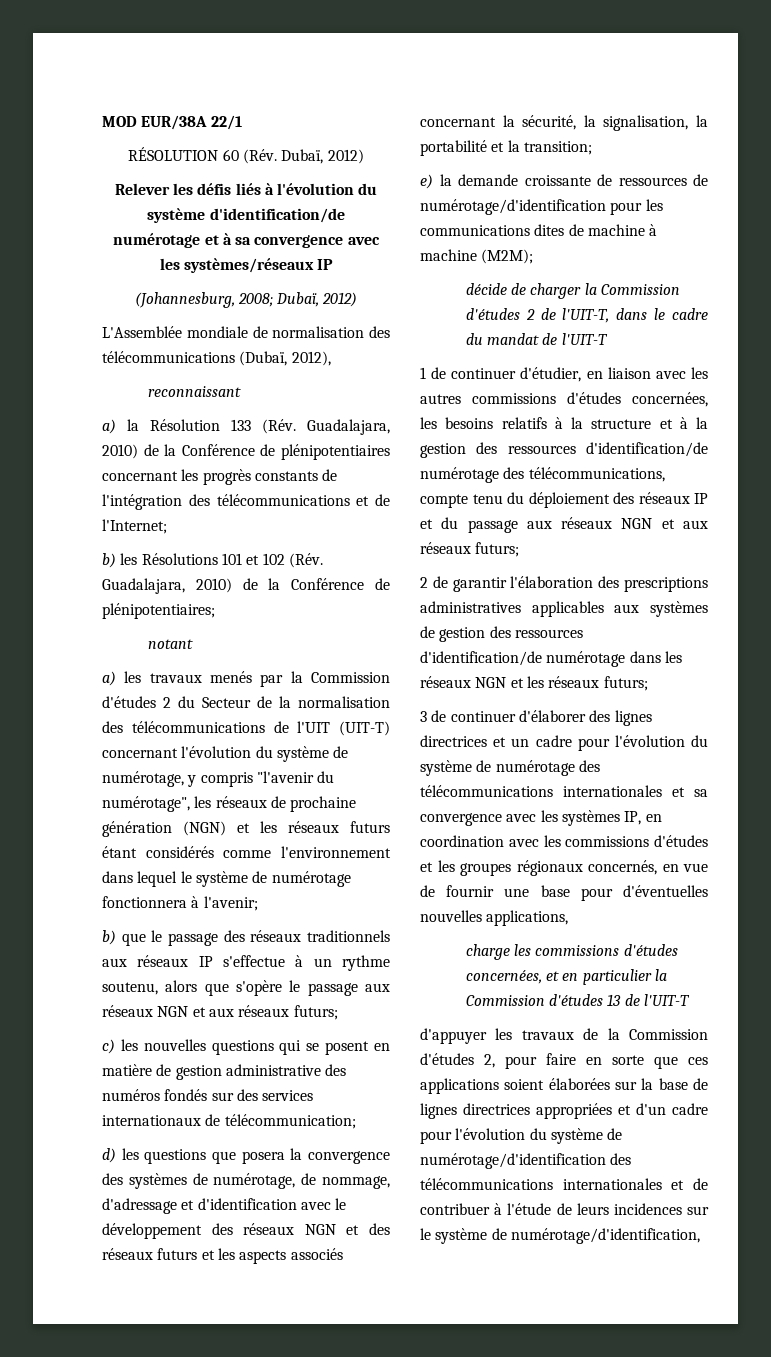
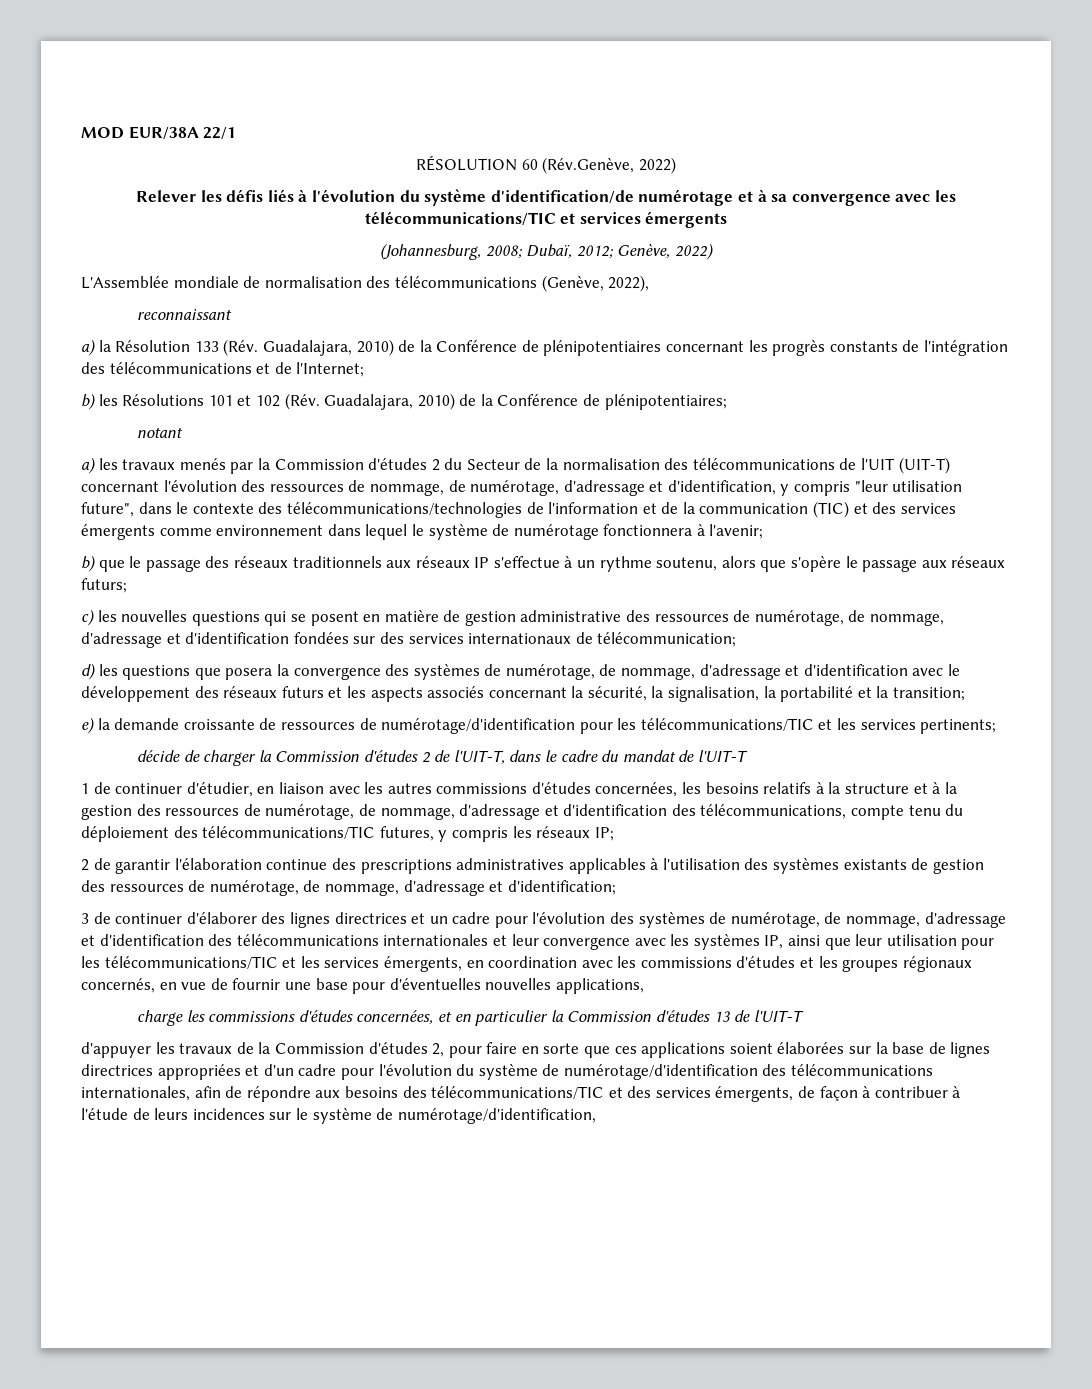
- RÉSOLUTION 60 (Rév. Dubaï, 2012)
+ RÉSOLUTION 60 (Rév.Genève, 2022)
- Relever les défis liés à l'évolution du système d'identification/de numérotage et à sa convergence avec les systèmes/réseaux IP
+ Relever les défis liés à l'évolution du système d'identification/de numérotage et à sa convergence avec les télécommunications/TIC et services émergents
- (Johannesburg, 2008; Dubaï, 2012)
+ (Johannesburg, 2008; Dubaï, 2012; Genève, 2022)
- L'Assemblée mondiale de normalisation des télécommunications (Dubaï, 2012),
+ L'Assemblée mondiale de normalisation des télécommunications (Genève, 2022),
- a) les travaux menés par la Commission d'études 2 du Secteur de la normalisation des télécommunications de l'UIT (UIT-T) concernant l'évolution du système de numérotage, y compris "l'avenir du numérotage", les réseaux de prochaine génération (NGN) et les réseaux futurs étant considérés comme l'environnement dans lequel le système de numérotage fonctionnera à l'avenir;
+ a) les travaux menés par la Commission d'études 2 du Secteur de la normalisation des télécommunications de l'UIT (UIT-T) concernant l'évolution des ressources de nommage, de numérotage, d'adressage et d'identification, y compris "leur utilisation future", dans le contexte des télécommunications/technologies de l'information et de la communication (TIC) et des services émergents comme environnement dans lequel le système de numérotage fonctionnera à l'avenir;
- b) que le passage des réseaux traditionnels aux réseaux IP s'effectue à un rythme soutenu, alors que s'opère le passage aux réseaux NGN et aux réseaux futurs;
+ b) que le passage des réseaux traditionnels aux réseaux IP s'effectue à un rythme soutenu, alors que s'opère le passage aux réseaux futurs;
- c) les nouvelles questions qui se posent en matière de gestion administrative des numéros fondés sur des services internationaux de télécommunication;
+ c) les nouvelles questions qui se posent en matière de gestion administrative des ressources de numérotage, de nommage, d'adressage et d'identification fondées sur des services internationaux de télécommunication;
- d) les questions que posera la convergence des systèmes de numérotage, de nommage, d'adressage et d'identification avec le développement des réseaux NGN et des réseaux futurs et les aspects associés concernant la sécurité, la signalisation, la portabilité et la transition;
+ d) les questions que posera la convergence des systèmes de numérotage, de nommage, d'adressage et d'identification avec le développement des réseaux futurs et les aspects associés concernant la sécurité, la signalisation, la portabilité et la transition;
- e) la demande croissante de ressources de numérotage/d'identification pour les communications dites de machine à machine (M2M);
+ e) la demande croissante de ressources de numérotage/d'identification pour les télécommunications/TIC et les services pertinents;
- 1 de continuer d'étudier, en liaison avec les autres commissions d'études concernées, les besoins relatifs à la structure et à la gestion des ressources d'identification/de numérotage des télécommunications, compte tenu du déploiement des réseaux IP et du passage aux réseaux NGN et aux réseaux futurs;
+ 1 de continuer d'étudier, en liaison avec les autres commissions d'études concernées, les besoins relatifs à la structure et à la gestion des ressources de numérotage, de nommage, d'adressage et d'identification des télécommunications, compte tenu du déploiement des télécommunications/TIC futures, y compris les réseaux IP;
- 2 de garantir l'élaboration des prescriptions administratives applicables aux systèmes de gestion des ressources d'identification/de numérotage dans les réseaux NGN et les réseaux futurs;
+ 2 de garantir l'élaboration continue des prescriptions administratives applicables à l'utilisation des systèmes existants de gestion des ressources de numérotage, de nommage, d'adressage et d'identification;
- 3 de continuer d'élaborer des lignes directrices et un cadre pour l'évolution du système de numérotage des télécommunications internationales et sa convergence avec les systèmes IP, en coordination avec les commissions d'études et les groupes régionaux concernés, en vue de fournir une base pour d'éventuelles nouvelles applications,
+ 3 de continuer d'élaborer des lignes directrices et un cadre pour l'évolution des systèmes de numérotage, de nommage, d'adressage et d'identification des télécommunications internationales et leur convergence avec les systèmes IP, ainsi que leur utilisation pour les télécommunications/TIC et les services émergents, en coordination avec les commissions d'études et les groupes régionaux concernés, en vue de fournir une base pour d'éventuelles nouvelles applications,
- d'appuyer les travaux de la Commission d'études 2, pour faire en sorte que ces applications soient élaborées sur la base de lignes directrices appropriées et d'un cadre pour l'évolution du système de numérotage/d'identification des télécommunications internationales et de contribuer à l'étude de leurs incidences sur le système de numérotage/d'identification,
+ d'appuyer les travaux de la Commission d'études 2, pour faire en sorte que ces applications soient élaborées sur la base de lignes directrices appropriées et d'un cadre pour l'évolution du système de numérotage/d'identification des télécommunications internationales, afin de répondre aux besoins des télécommunications/TIC et des services émergents, de façon à contribuer à l'étude de leurs incidences sur le système de numérotage/d'identification,

